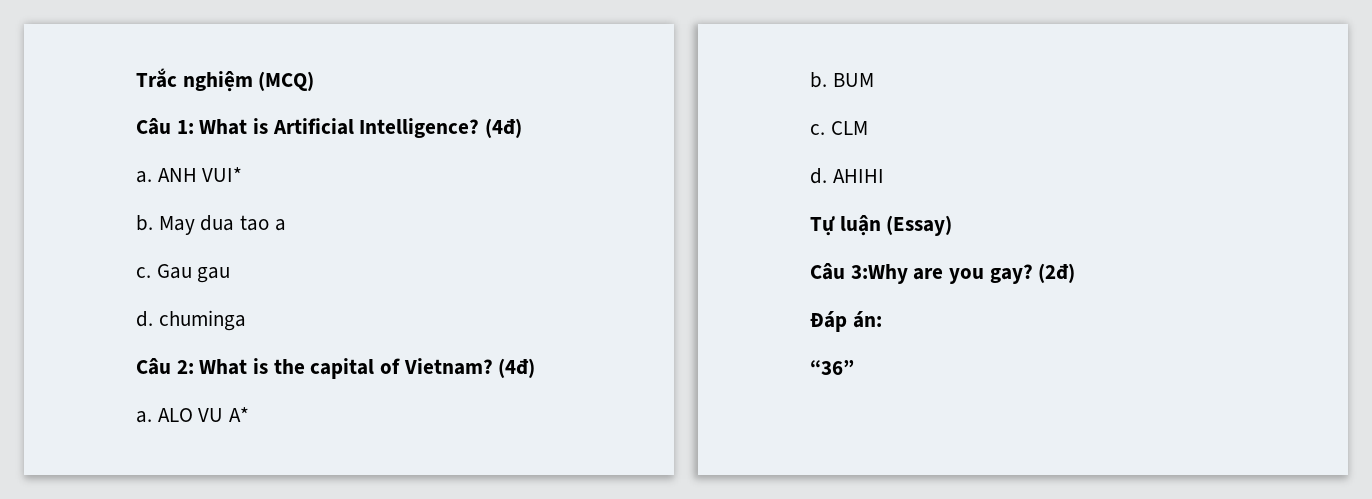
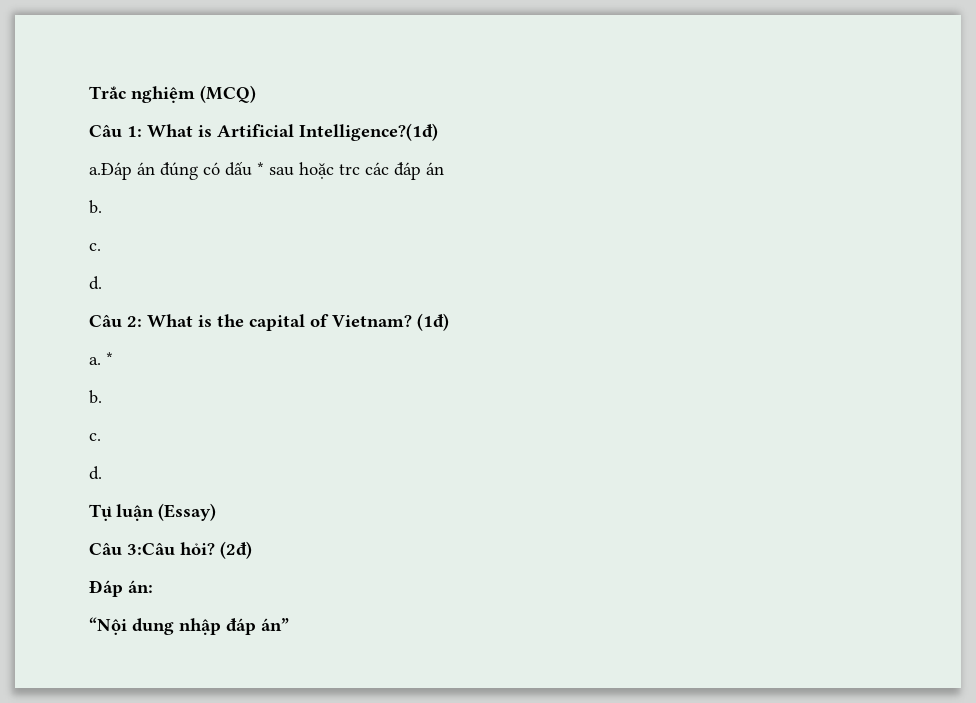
- Câu 1: What is Artificial Intelligence? (4đ)
- a. ANH VUI*
- b. May dua tao a
- c. Gau gau
- d. chuminga
+ Câu 1: What is Artificial Intelligence?(1đ)
+ a.Đáp án đúng có dấu * sau hoặc trc các đáp án
+ b.
+ c.
+ d.
- Câu 2: What is the capital of Vietnam? (4đ)
- a. ALO VU A*
- b. BUM
- c. CLM
- d. AHIHI
+ Câu 2: What is the capital of Vietnam? (1đ)
+ a. *
+ b.
+ c.
+ d.
- Câu 3:Why are you gay?
+ Câu 3:Câu hỏi?
- “36”
+ “Nội dung nhập đáp án”

